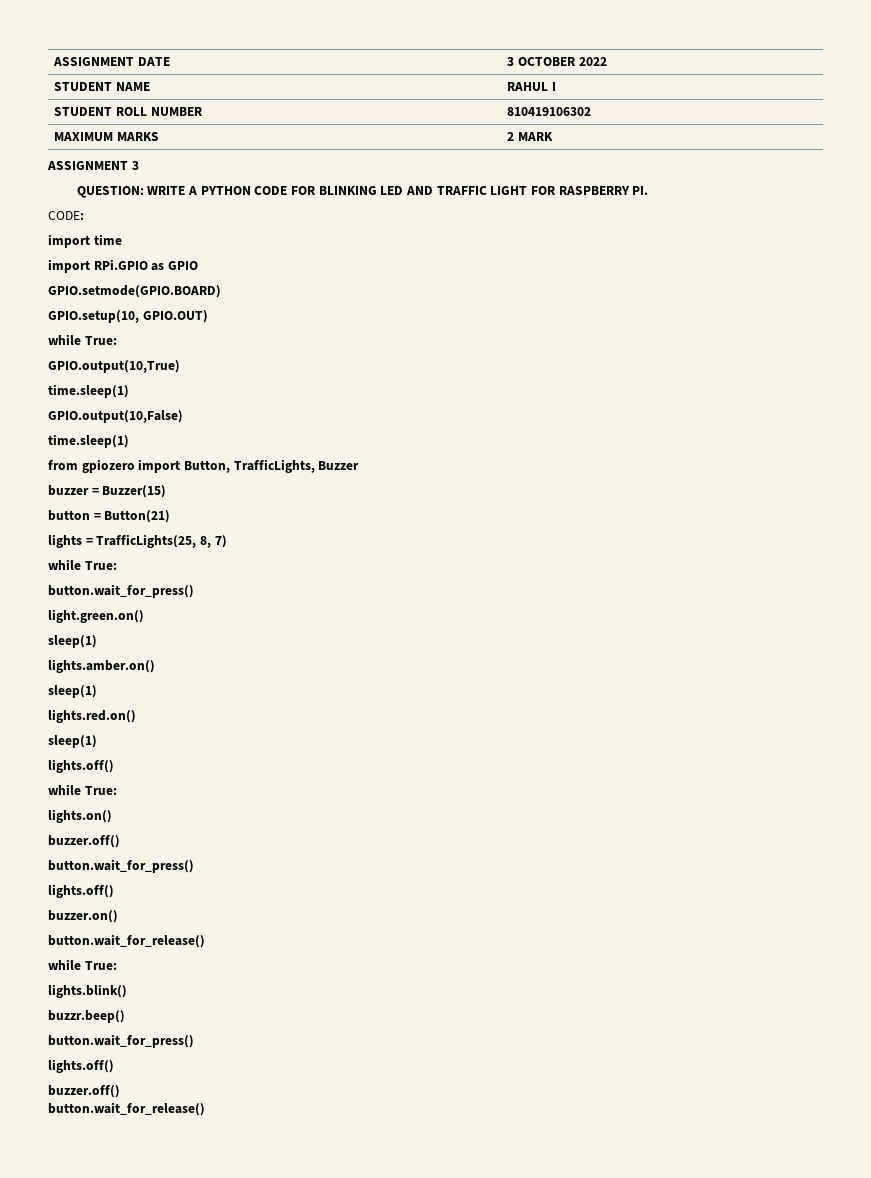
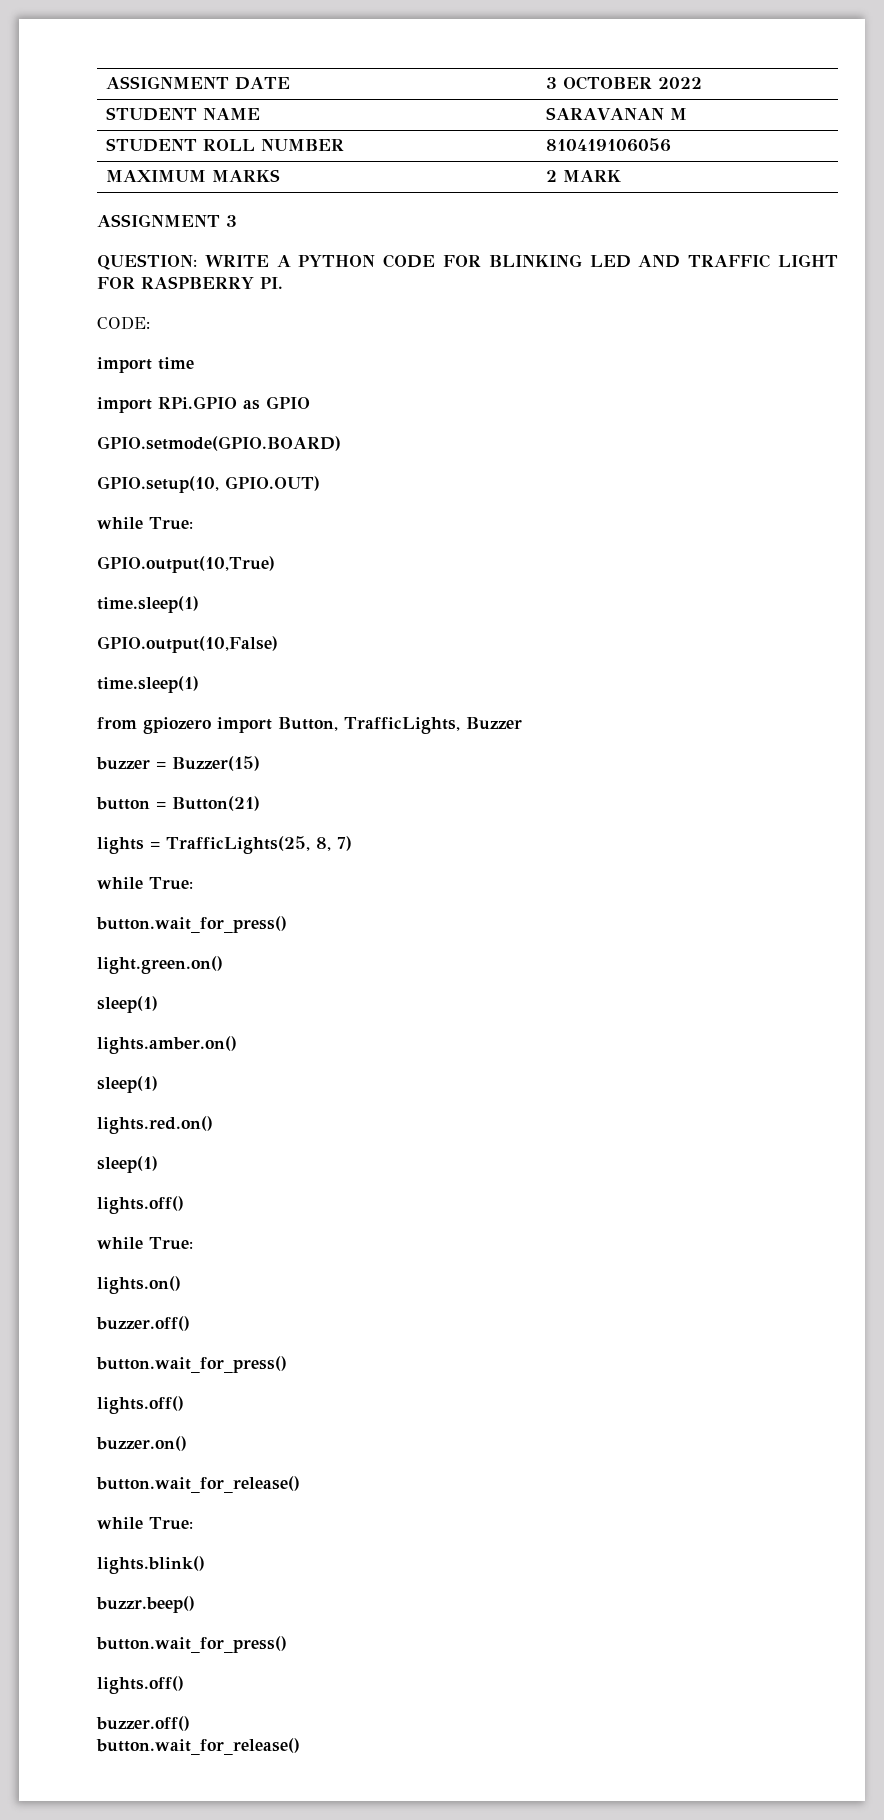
- STUDENT NAME | RAHUL I
+ STUDENT NAME | SARAVANAN M
- STUDENT ROLL NUMBER | 810419106302
+ STUDENT ROLL NUMBER | 810419106056

